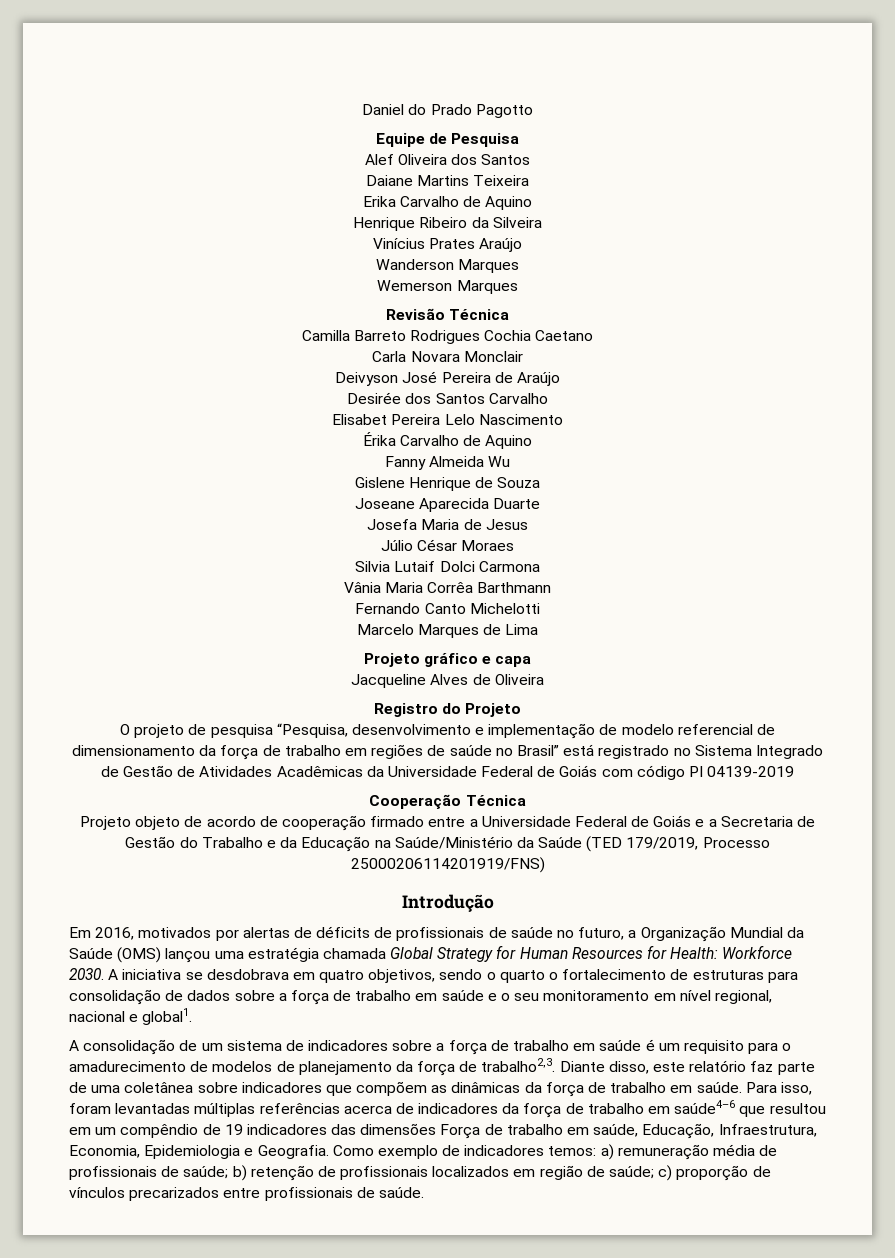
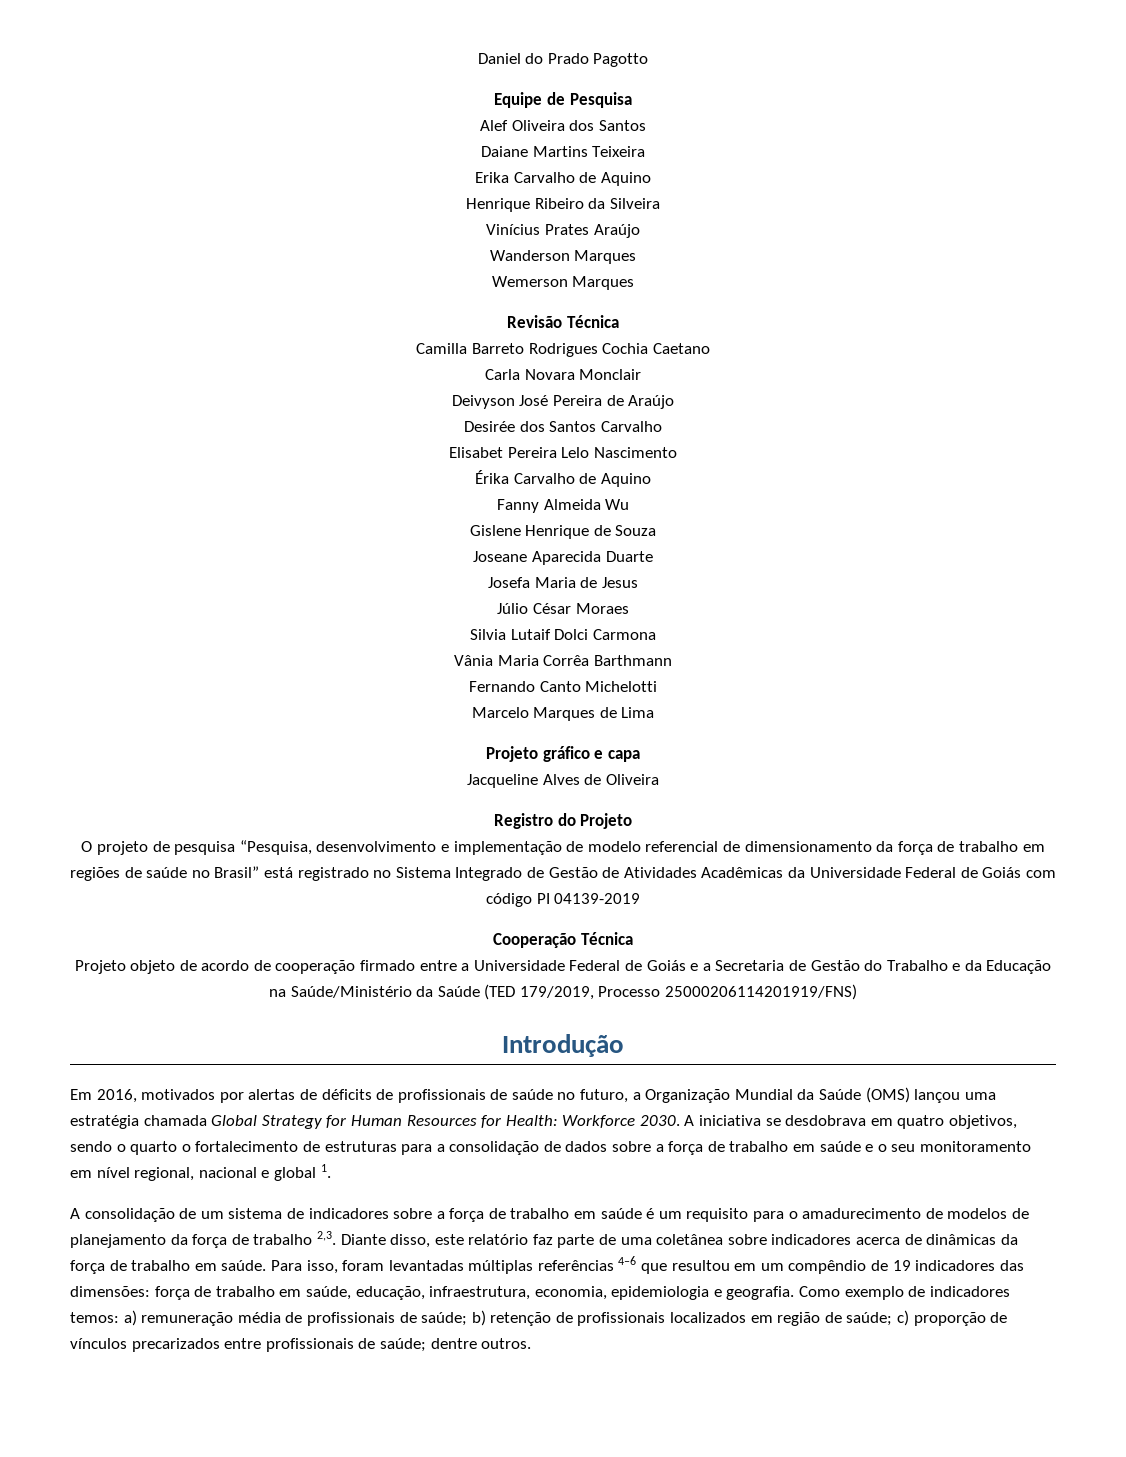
- A iniciativa se desdobrava em quatro objetivos, sendo o quarto o fortalecimento de estruturas para consolidação de dados sobre a força de trabalho em saúde e o seu monitoramento em nível regional, nacional e global1.
+ A iniciativa se desdobrava em quatro objetivos, sendo o quarto o fortalecimento de estruturas para a consolidação de dados sobre a força de trabalho em saúde e o seu monitoramento em nível regional, nacional e global 1.
- A consolidação de um sistema de indicadores sobre a força de trabalho em saúde é um requisito para o amadurecimento de modelos de planejamento da força de trabalho2,3.
+ A consolidação de um sistema de indicadores sobre a força de trabalho em saúde é um requisito para o amadurecimento de modelos de planejamento da força de trabalho 2,3.
- Diante disso, este relatório faz parte de uma coletânea sobre indicadores que compõem as dinâmicas da força de trabalho em saúde.
+ Diante disso, este relatório faz parte de uma coletânea sobre indicadores acerca de dinâmicas da força de trabalho em saúde.
- Para isso, foram levantadas múltiplas referências acerca de indicadores da força de trabalho em saúde4–6 que resultou em um compêndio de 19 indicadores das dimensões Força de trabalho em saúde, Educação, Infraestrutura, Economia, Epidemiologia e Geografia.
+ Para isso, foram levantadas múltiplas referências 4–6 que resultou em um compêndio de 19 indicadores das dimensões: força de trabalho em saúde, educação, infraestrutura, economia, epidemiologia e geografia.
- Como exemplo de indicadores temos: a) remuneração média de profissionais de saúde; b) retenção de profissionais localizados em região de saúde; c) proporção de vínculos precarizados entre profissionais de saúde.
+ Como exemplo de indicadores temos: a) remuneração média de profissionais de saúde; b) retenção de profissionais localizados em região de saúde; c) proporção de vínculos precarizados entre profissionais de saúde; dentre outros.

